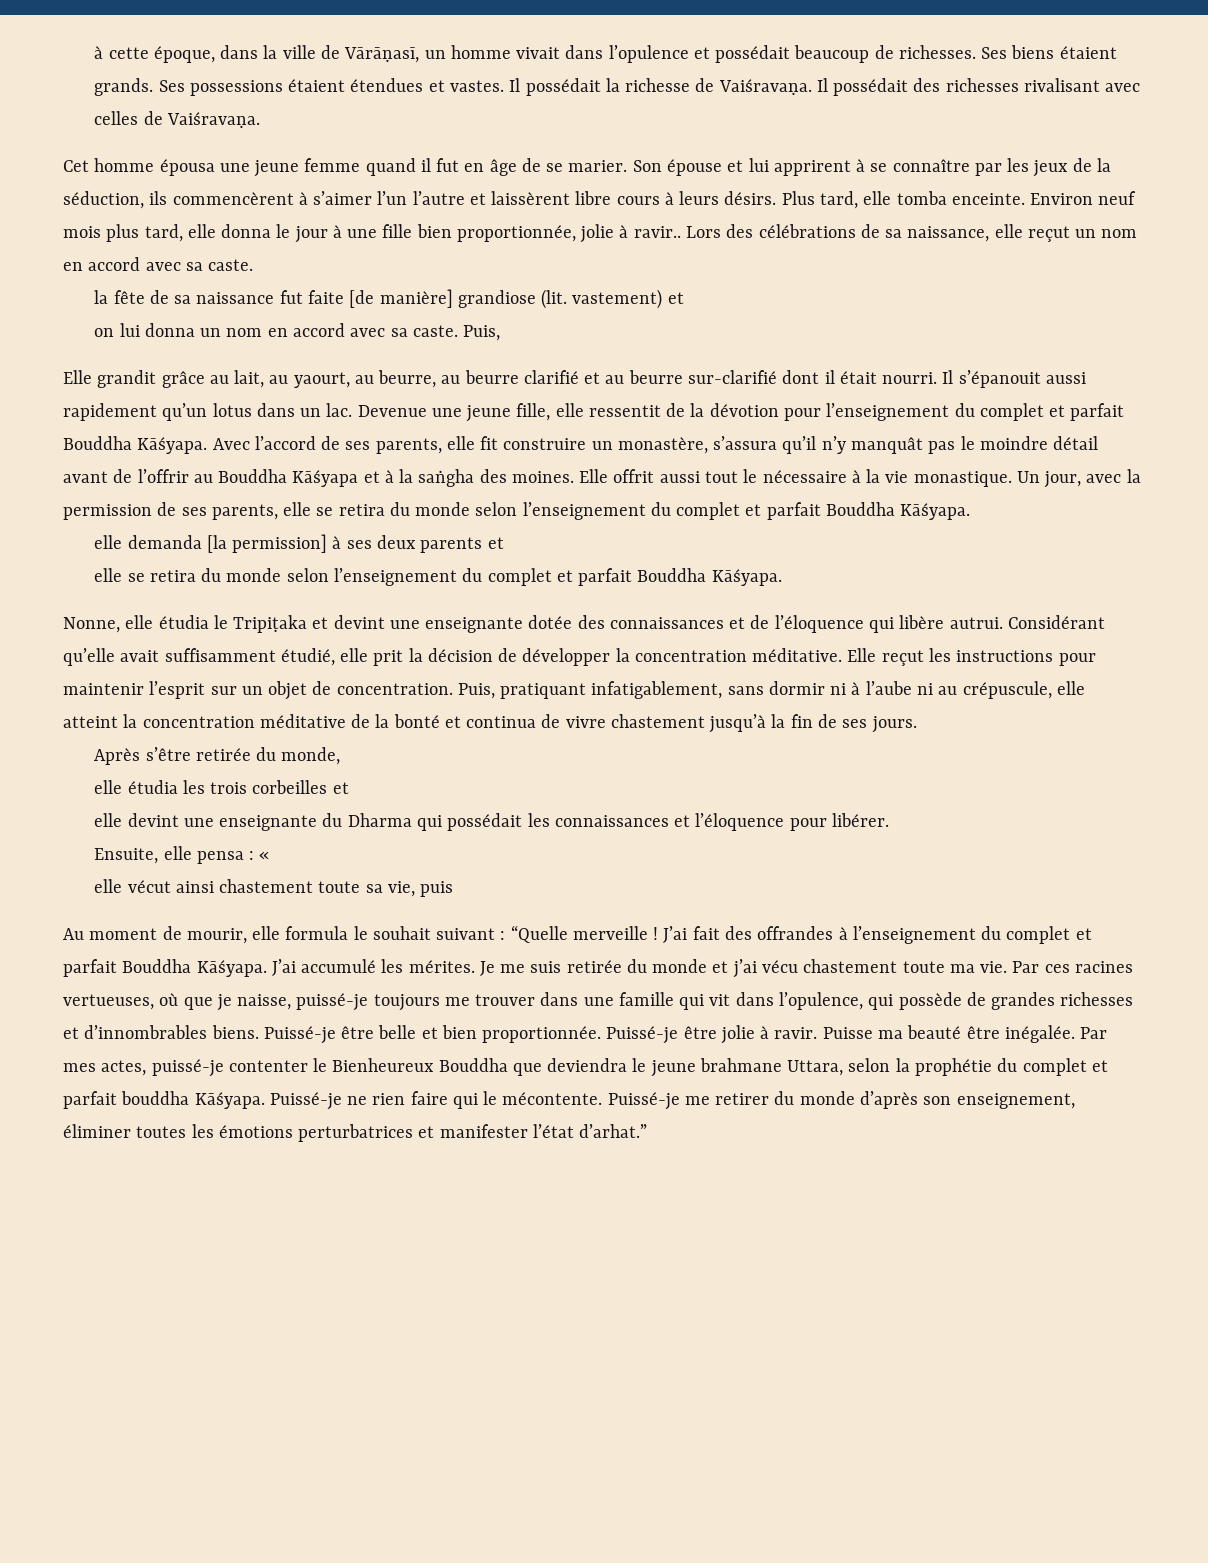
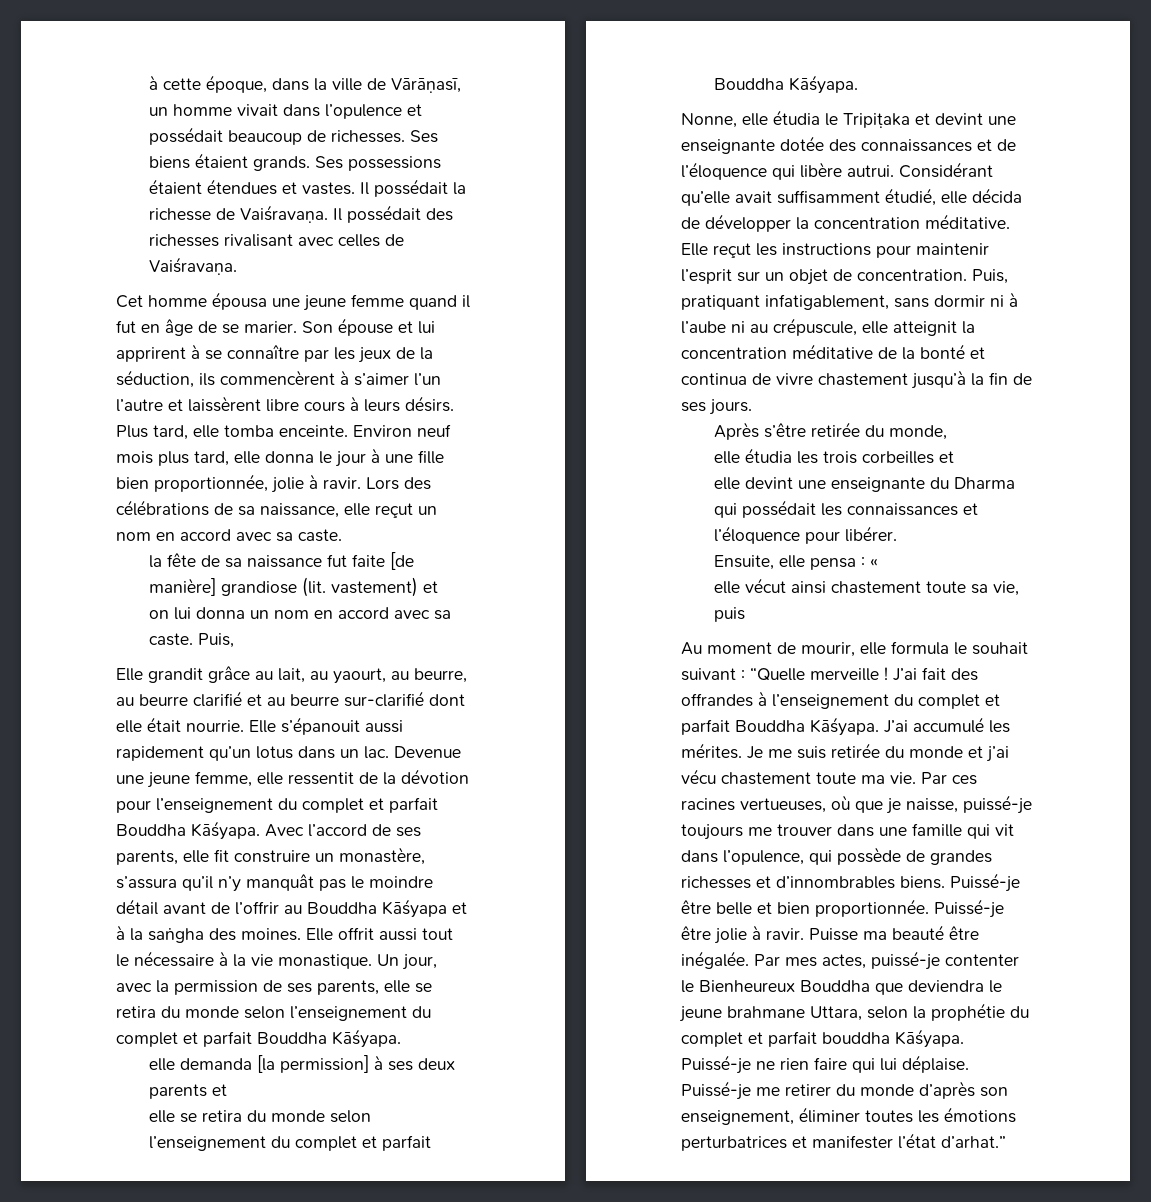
- Environ neuf mois plus tard, elle donna le jour à une fille bien proportionnée, jolie à ravir..
+ Environ neuf mois plus tard, elle donna le jour à une fille bien proportionnée, jolie à ravir.
- Elle grandit grâce au lait, au yaourt, au beurre, au beurre clarifié et au beurre sur-clarifié dont il était nourri. Il s’épanouit aussi rapidement qu’un lotus dans un lac.
+ Elle grandit grâce au lait, au yaourt, au beurre, au beurre clarifié et au beurre sur-clarifié dont elle était nourrie. Elle s’épanouit aussi rapidement qu’un lotus dans un lac.
- Devenue une jeune fille, elle ressentit de la dévotion pour l’enseignement du complet et parfait Bouddha Kāśyapa.
+ Devenue une jeune femme, elle ressentit de la dévotion pour l’enseignement du complet et parfait Bouddha Kāśyapa.
- Considérant qu’elle avait suffisamment étudié, elle prit la décision de développer la concentration méditative.
+ Considérant qu’elle avait suffisamment étudié, elle décida de développer la concentration méditative.
- Puis, pratiquant infatigablement, sans dormir ni à l’aube ni au crépuscule, elle atteint la concentration méditative de la bonté et continua de vivre chastement jusqu’à la fin de ses jours.
+ Puis, pratiquant infatigablement, sans dormir ni à l’aube ni au crépuscule, elle atteignit la concentration méditative de la bonté et continua de vivre chastement jusqu’à la fin de ses jours.
- Puissé-je ne rien faire qui le mécontente.
+ Puissé-je ne rien faire qui lui déplaise.

